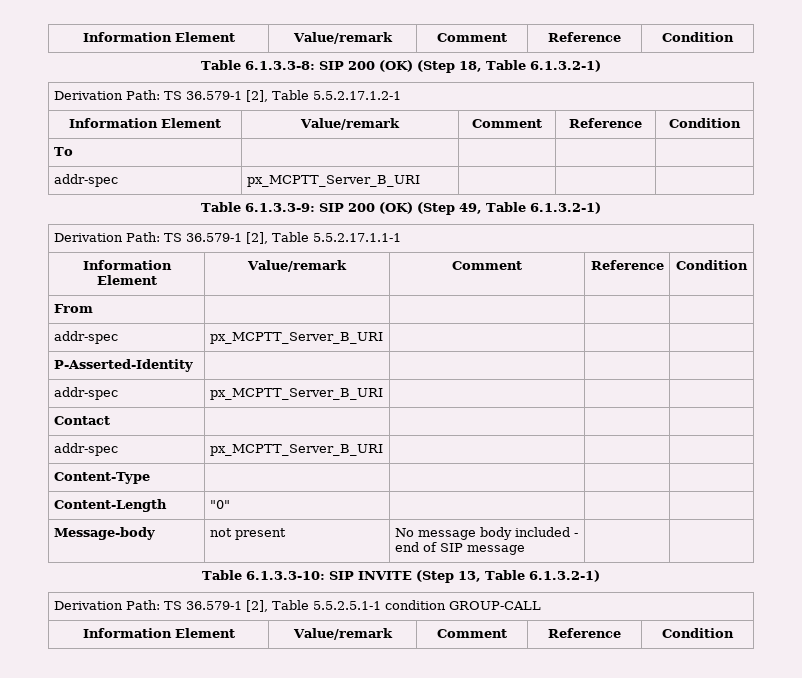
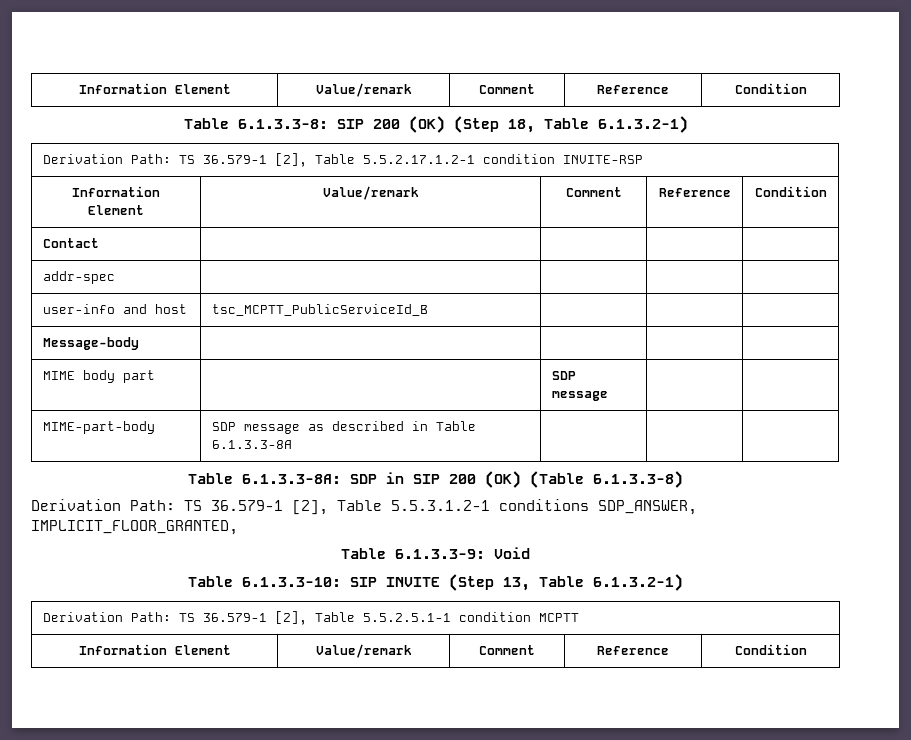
- Derivation Path: TS 36.579-1 [2], Table 5.5.2.17.1.2-1
+ Derivation Path: TS 36.579-1 [2], Table 5.5.2.17.1.2-1 condition INVITE-RSP
  Information Element | Value/remark | Comment | Reference | Condition
- To | | | |
- addr-spec | px_MCPTT_Server_B_URI | | |
- Table 6.1.3.3-9: SIP 200 (OK) (Step 49, Table 6.1.3.2-1)
- Derivation Path: TS 36.579-1 [2], Table 5.5.2.17.1.1-1
- Information Element | Value/remark | Comment | Reference | Condition
- From | | | |
- addr-spec | px_MCPTT_Server_B_URI | | |
- P-Asserted-Identity | | | |
- addr-spec | px_MCPTT_Server_B_URI | | |
  Contact | | | |
- addr-spec | px_MCPTT_Server_B_URI | | |
- Content-Type | | | |
- Content-Length | "0" | | |
- Message-body | not present | No message body included - end of SIP message | |
+ addr-spec | | | |
+ user-info and host | tsc_MCPTT_PublicServiceId_B | | |
+ Message-body | | | |
+ MIME body part | | SDP message | |
+ MIME-part-body | SDP message as described in Table 6.1.3.3-8A | | |
+ Table 6.1.3.3-8A: SDP in SIP 200 (OK) (Table 6.1.3.3-8)
+ Derivation Path: TS 36.579-1 [2], Table 5.5.3.1.2-1 conditions SDP_ANSWER, IMPLICIT_FLOOR_GRANTED,
+ Table 6.1.3.3-9: Void
- Derivation Path: TS 36.579-1 [2], Table 5.5.2.5.1-1 condition GROUP-CALL
+ Derivation Path: TS 36.579-1 [2], Table 5.5.2.5.1-1 condition MCPTT

